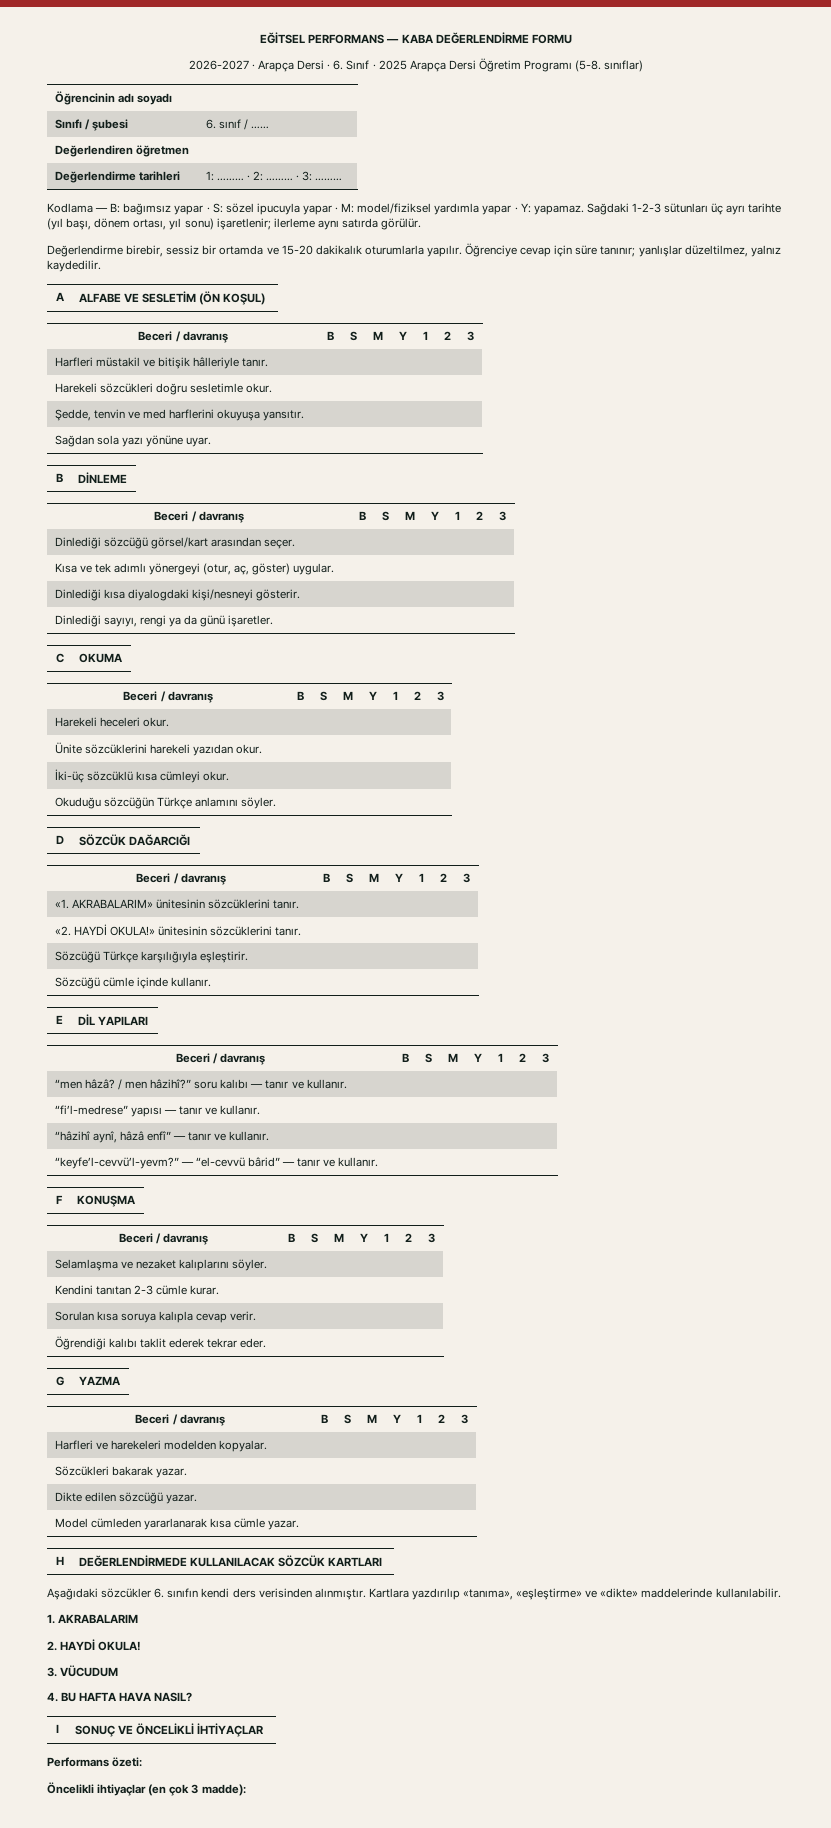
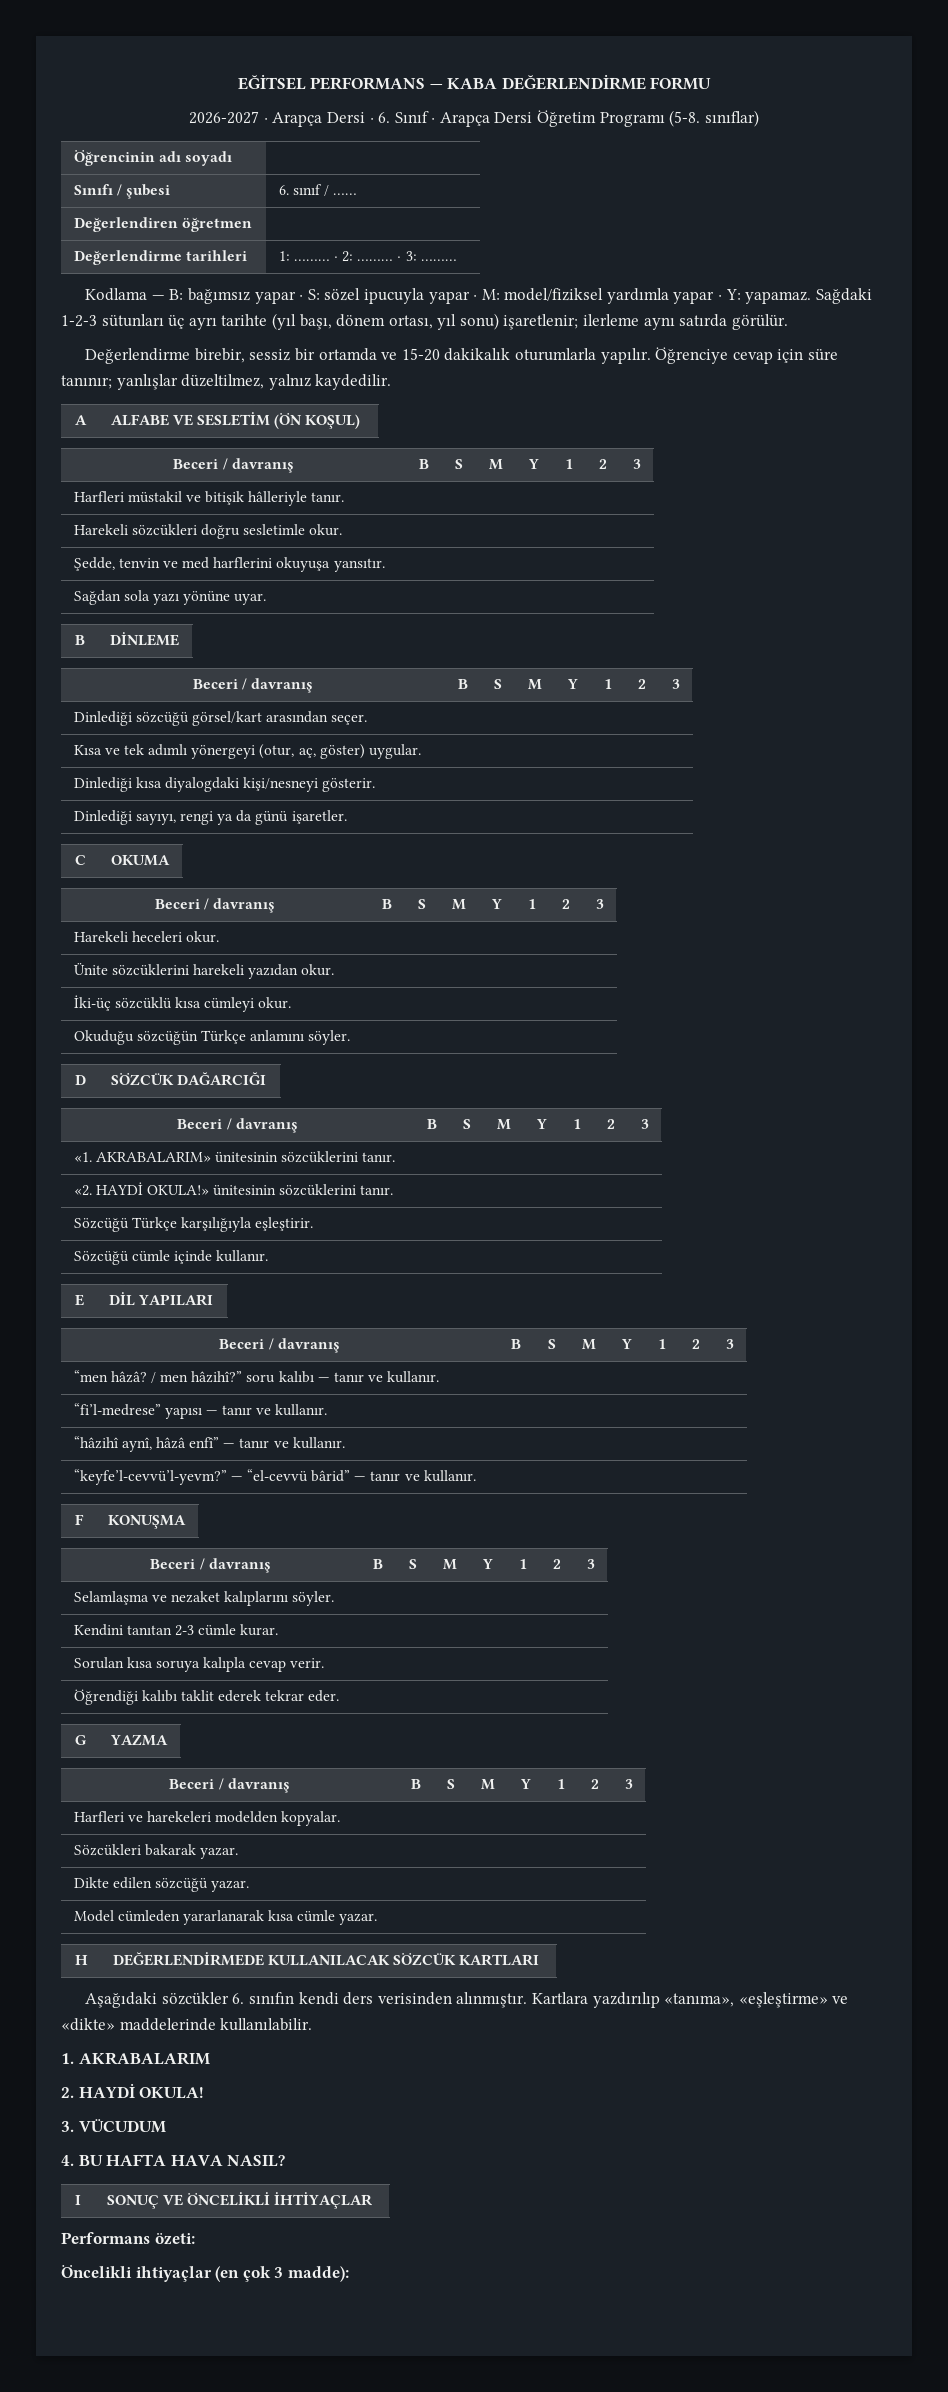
- 2026-2027 · Arapça Dersi · 6. Sınıf · 2025 Arapça Dersi Öğretim Programı (5-8. sınıflar)
+ 2026-2027 · Arapça Dersi · 6. Sınıf · Arapça Dersi Öğretim Programı (5-8. sınıflar)

